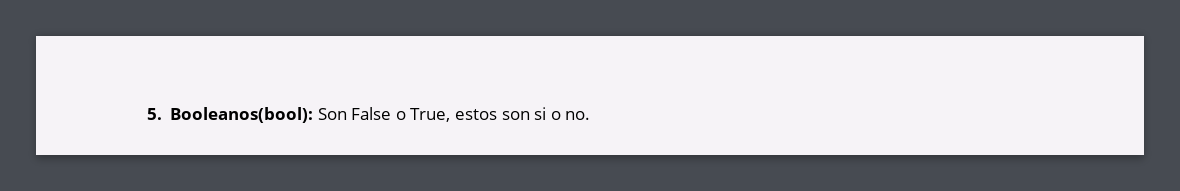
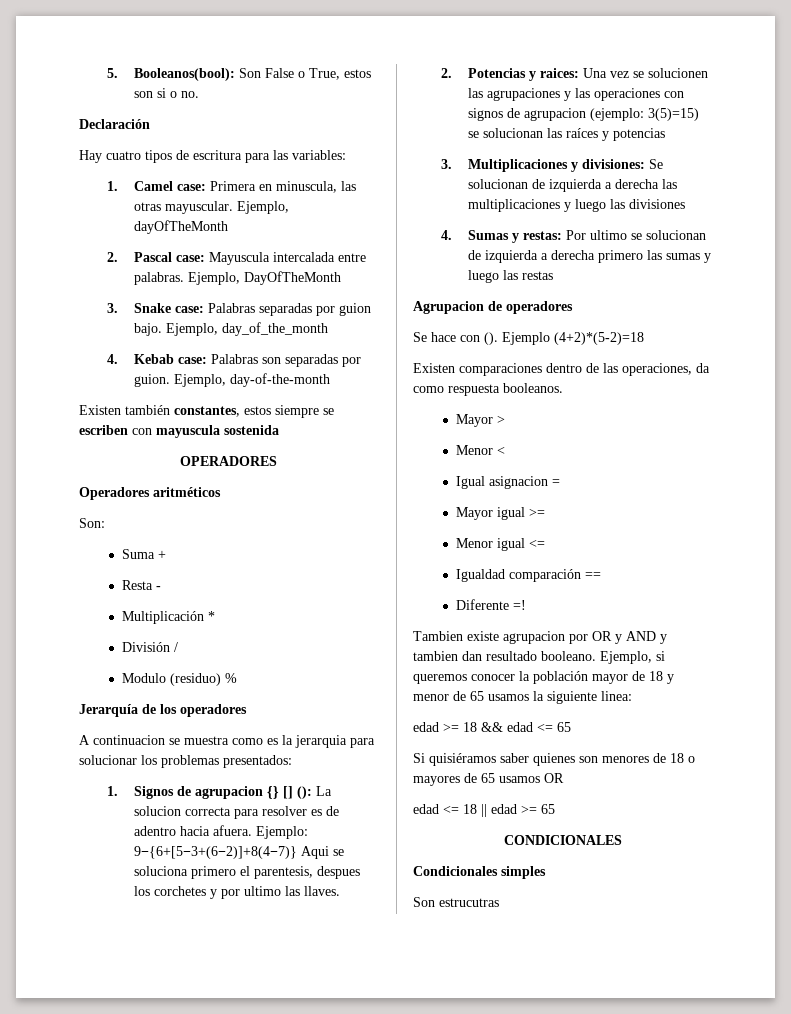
+ Declaración
+ Hay cuatro tipos de escritura para las variables:
+ 1. Camel case: Primera en minuscula, las otras mayuscular. Ejemplo, dayOfTheMonth
+ 2. Pascal case: Mayuscula intercalada entre palabras. Ejemplo, DayOfTheMonth
+ 3. Snake case: Palabras separadas por guion bajo. Ejemplo, day_of_the_month
+ 4. Kebab case: Palabras son separadas por guion. Ejemplo, day-of-the-month
+ Existen también constantes, estos siempre se escriben con mayuscula sostenida
+ OPERADORES
+ Operadores aritméticos
+ Son:
+ Suma +
+ Resta -
+ Multiplicación *
+ División /
+ Modulo (residuo) %
+ Jerarquía de los operadores
+ A continuacion se muestra como es la jerarquia para solucionar los problemas presentados:
+ 1. Signos de agrupacion {} [] (): La solucion correcta para resolver es de adentro hacia afuera. Ejemplo: 9−{6+[5−3+(6−2)]+8(4−7)} Aqui se soluciona primero el parentesis, despues los corchetes y por ultimo las llaves.
+ 2. Potencias y raices: Una vez se solucionen las agrupaciones y las operaciones con signos de agrupacion (ejemplo: 3(5)=15) se solucionan las raíces y potencias
+ 3. Multiplicaciones y divisiones: Se solucionan de izquierda a derecha las multiplicaciones y luego las divisiones
+ 4. Sumas y restas: Por ultimo se solucionan de izquierda a derecha primero las sumas y luego las restas
+ Agrupacion de operadores
+ Se hace con (). Ejemplo (4+2)*(5-2)=18
+ Existen comparaciones dentro de las operaciones, da como respuesta booleanos.
+ Mayor >
+ Menor <
+ Igual asignacion =
+ Mayor igual >=
+ Menor igual <=
+ Igualdad comparación ==
+ Diferente =!
+ Tambien existe agrupacion por OR y AND y tambien dan resultado booleano. Ejemplo, si queremos conocer la población mayor de 18 y menor de 65 usamos la siguiente linea:
+ edad >= 18 && edad <= 65
+ Si quisiéramos saber quienes son menores de 18 o mayores de 65 usamos OR
+ edad <= 18 || edad >= 65
+ CONDICIONALES
+ Condicionales simples
+ Son estrucutras

